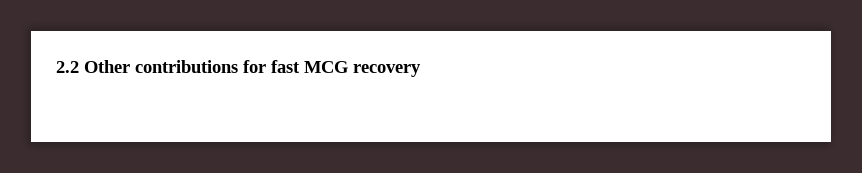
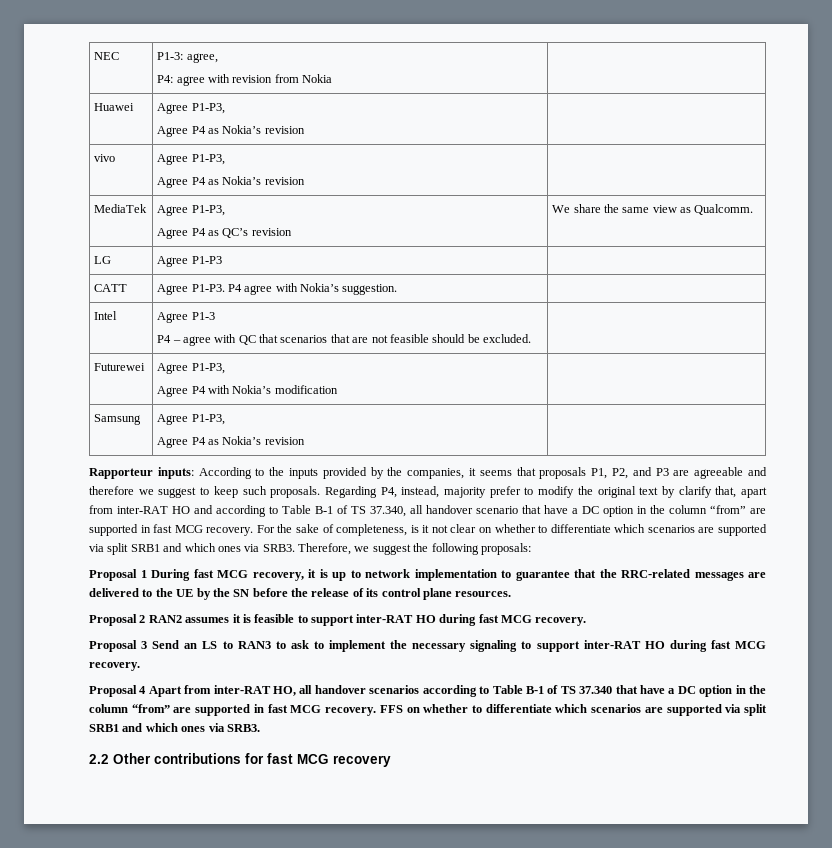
+ NEC | P1-3: agree,
+ P4: agree with revision from Nokia |
+ Huawei | Agree P1-P3,
+ Agree P4 as Nokia’s revision |
+ vivo | Agree P1-P3,
+ Agree P4 as Nokia’s revision |
+ MediaTek | Agree P1-P3,
+ Agree P4 as QC’s revision | We share the same view as Qualcomm.
+ LG | Agree P1-P3 |
+ CATT | Agree P1-P3. P4 agree with Nokia’s suggestion. |
+ Intel | Agree P1-3
+ P4 – agree with QC that scenarios that are not feasible should be excluded. |
+ Futurewei | Agree P1-P3,
+ Agree P4 with Nokia’s modification |
+ Samsung | Agree P1-P3,
+ Agree P4 as Nokia’s revision |
+ Rapporteur inputs: According to the inputs provided by the companies, it seems that proposals P1, P2, and P3 are agreeable and therefore we suggest to keep such proposals. Regarding P4, instead, majority prefer to modify the original text by clarify that, apart from inter-RAT HO and according to Table B-1 of TS 37.340, all handover scenario that have a DC option in the column “from” are supported in fast MCG recovery. For the sake of completeness, is it not clear on whether to differentiate which scenarios are supported via split SRB1 and which ones via SRB3. Therefore, we suggest the following proposals:
+ Proposal 1 During fast MCG recovery, it is up to network implementation to guarantee that the RRC-related messages are delivered to the UE by the SN before the release of its control plane resources.
+ Proposal 2 RAN2 assumes it is feasible to support inter-RAT HO during fast MCG recovery.
+ Proposal 3 Send an LS to RAN3 to ask to implement the necessary signaling to support inter-RAT HO during fast MCG recovery.
+ Proposal 4 Apart from inter-RAT HO, all handover scenarios according to Table B-1 of TS 37.340 that have a DC option in the column “from” are supported in fast MCG recovery. FFS on whether to differentiate which scenarios are supported via split SRB1 and which ones via SRB3.

